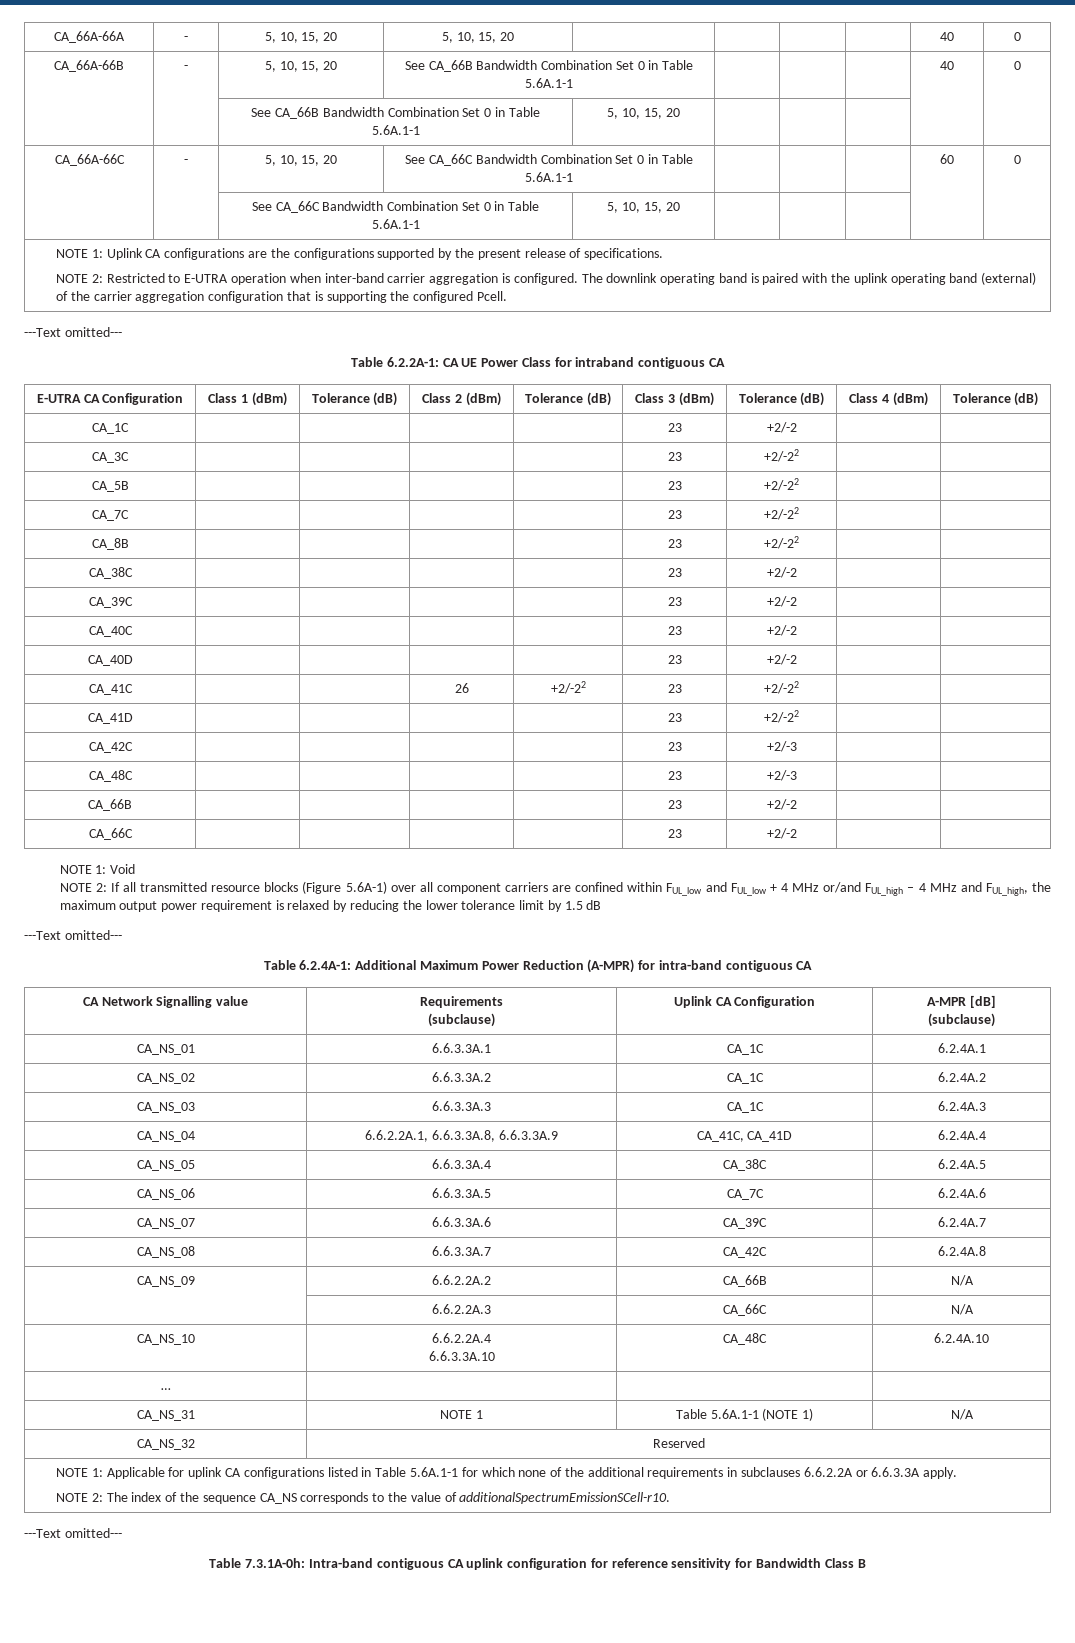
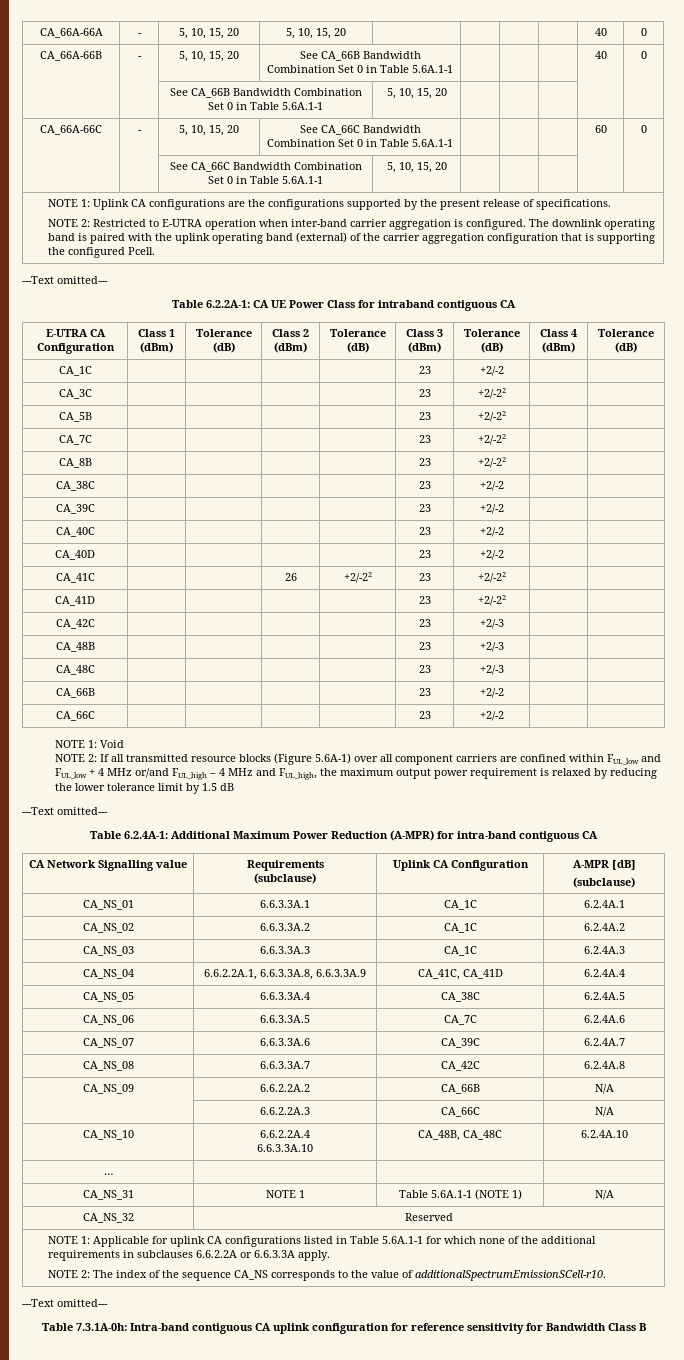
+ CA_48B | | | | | 23 | +2/-3 | |
  CA_NS_10 | 6.6.2.2A.4
- 6.6.3.3A.10 | CA_48C | 6.2.4A.10
+ 6.6.3.3A.10 | CA_48B, CA_48C | 6.2.4A.10

